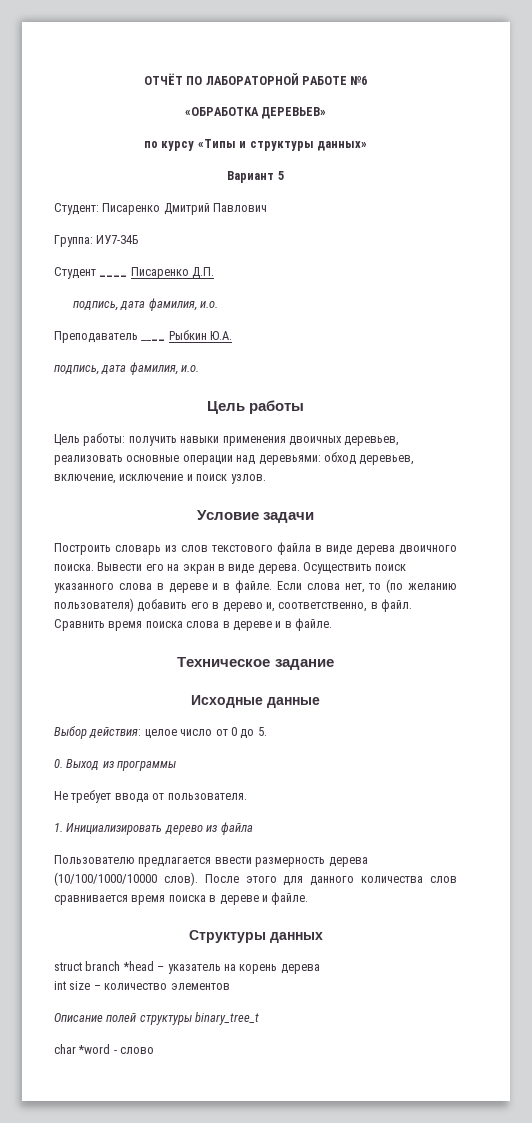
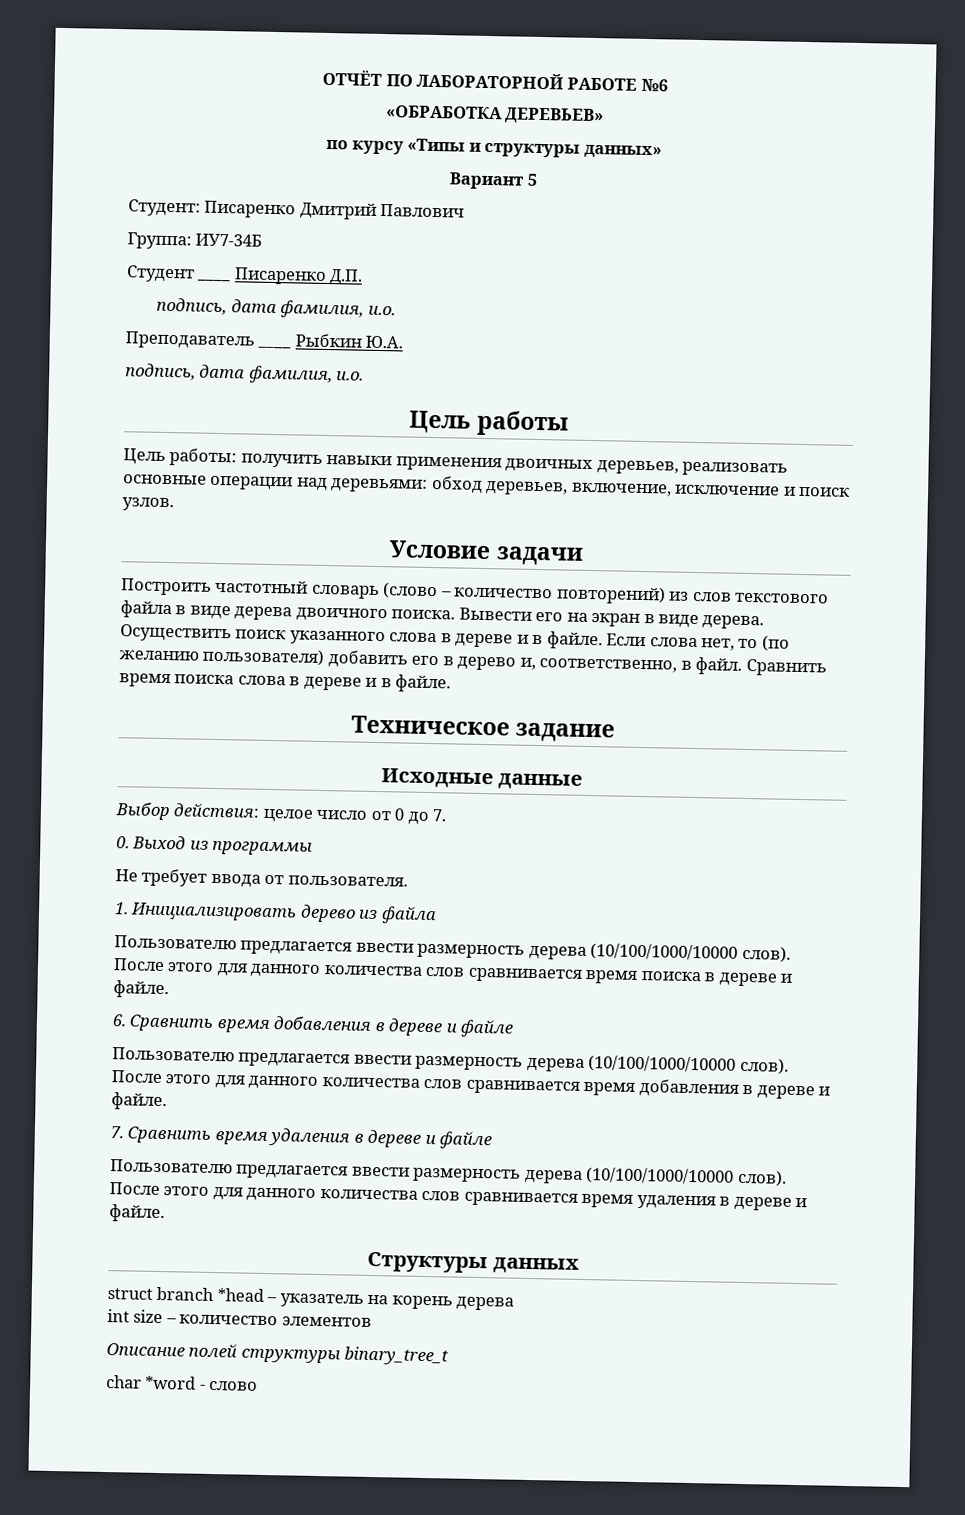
- Построить словарь из слов текстового файла в виде дерева двоичного поиска.
+ Построить частотный словарь (слово – количество повторений) из слов текстового файла в виде дерева двоичного поиска.
- Выбор действия: целое число от 0 до 5.
+ Выбор действия: целое число от 0 до 7.
+ 6. Сравнить время добавления в дереве и файле
+ Пользователю предлагается ввести размерность дерева (10/100/1000/10000 слов). После этого для данного количества слов сравнивается время добавления в дереве и файле.
+ 7. Сравнить время удаления в дереве и файле
+ Пользователю предлагается ввести размерность дерева (10/100/1000/10000 слов). После этого для данного количества слов сравнивается время удаления в дереве и файле.

